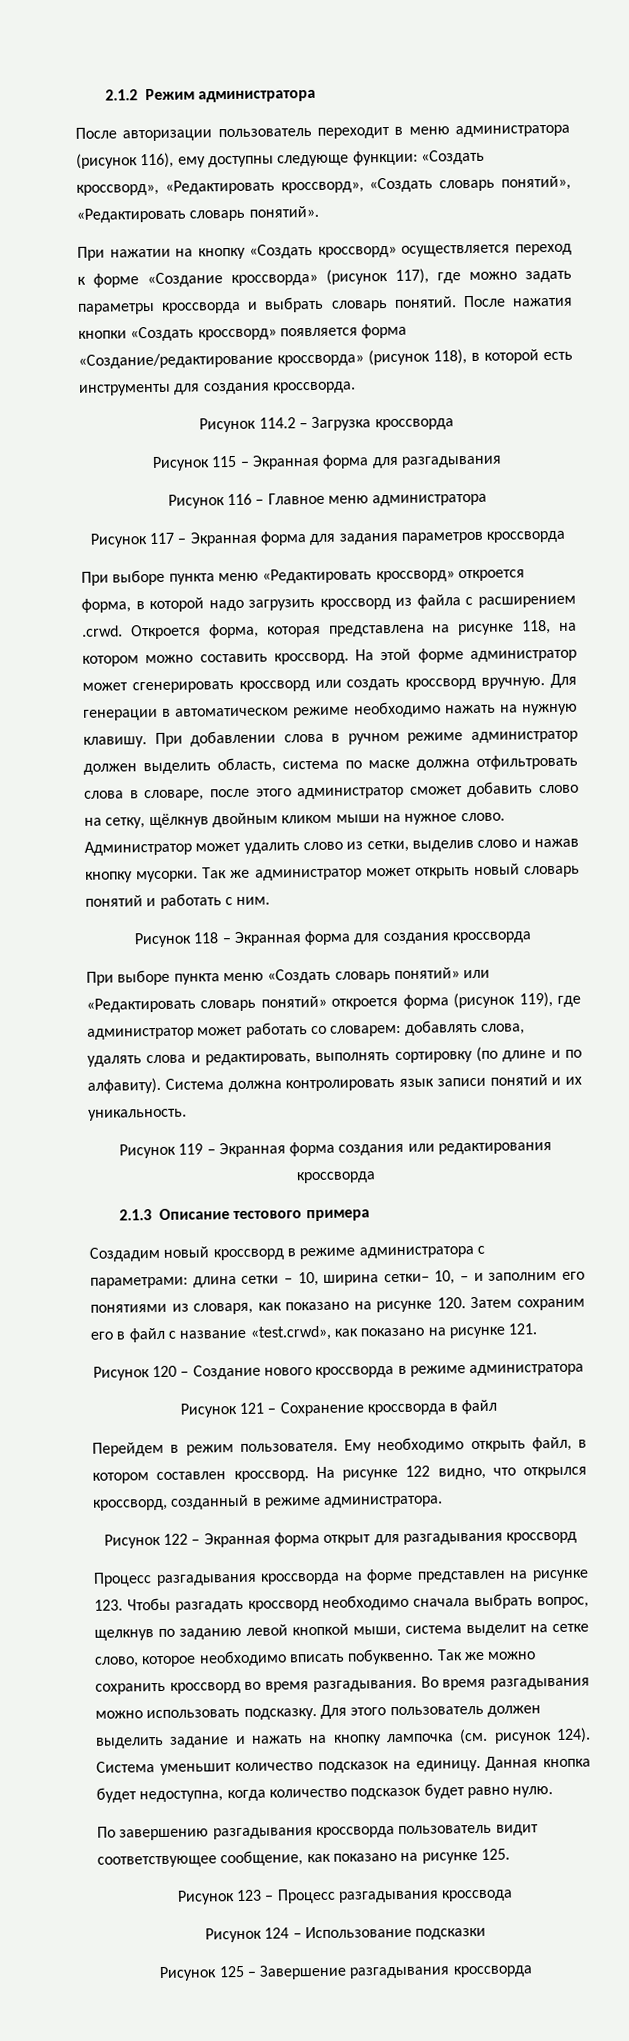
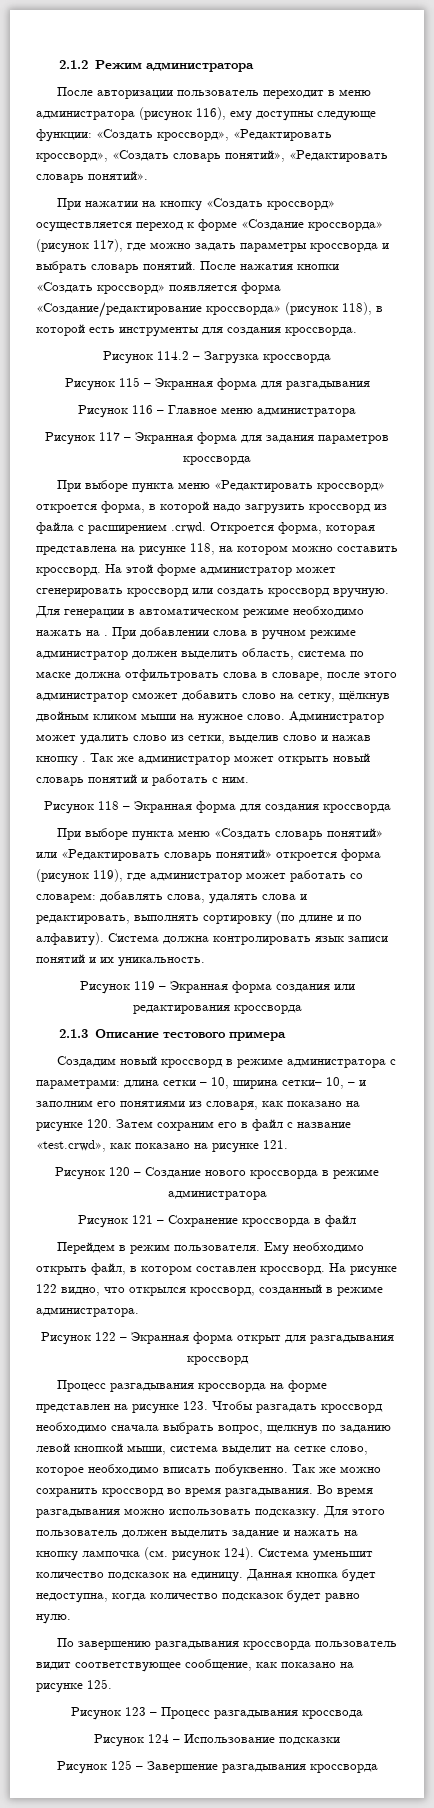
- Для генерации в автоматическом режиме необходимо нажать на нужную клавишу.
+ Для генерации в автоматическом режиме необходимо нажать на .
- Администратор может удалить слово из сетки, выделив слово и нажав кнопку мусорки.
+ Администратор может удалить слово из сетки, выделив слово и нажав кнопку .

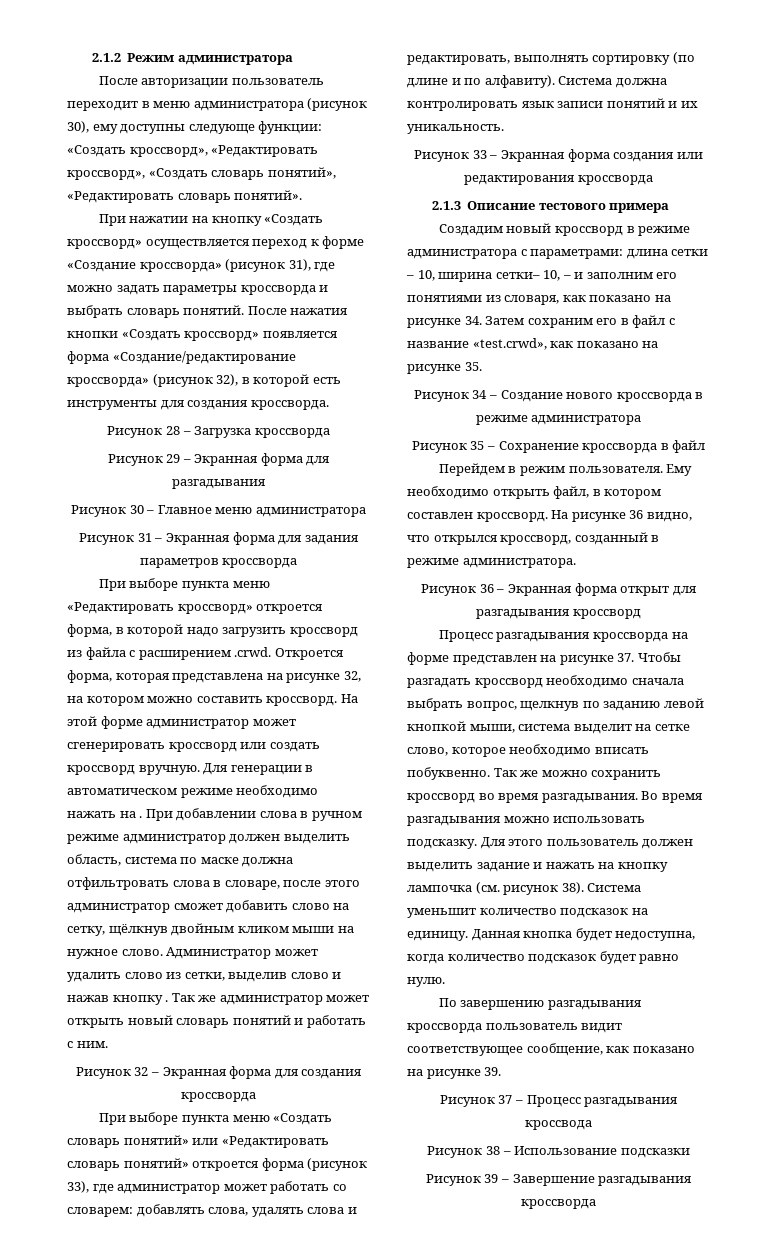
- После авторизации пользователь переходит в меню администратора (рисунок 116), ему доступны следующе функции: «Создать кроссворд», «Редактировать кроссворд», «Создать словарь понятий», «Редактировать словарь понятий».
+ После авторизации пользователь переходит в меню администратора (рисунок 30), ему доступны следующе функции: «Создать кроссворд», «Редактировать кроссворд», «Создать словарь понятий», «Редактировать словарь понятий».
- При нажатии на кнопку «Создать кроссворд» осуществляется переход к форме «Создание кроссворда» (рисунок 117), где можно задать параметры кроссворда и выбрать словарь понятий.
+ При нажатии на кнопку «Создать кроссворд» осуществляется переход к форме «Создание кроссворда» (рисунок 31), где можно задать параметры кроссворда и выбрать словарь понятий.
- После нажатия кнопки «Создать кроссворд» появляется форма «Создание/редактирование кроссворда» (рисунок 118), в которой есть инструменты для создания кроссворда.
+ После нажатия кнопки «Создать кроссворд» появляется форма «Создание/редактирование кроссворда» (рисунок 32), в которой есть инструменты для создания кроссворда.
- Рисунок 114.2 – Загрузка кроссворда
+ Рисунок 28 – Загрузка кроссворда
- Рисунок 115 – Экранная форма для разгадывания
+ Рисунок 29 – Экранная форма для разгадывания
- Рисунок 116 – Главное меню администратора
+ Рисунок 30 – Главное меню администратора
- Рисунок 117 – Экранная форма для задания параметров кроссворда
+ Рисунок 31 – Экранная форма для задания параметров кроссворда
- При выборе пункта меню «Редактировать кроссворд» откроется форма, в которой надо загрузить кроссворд из файла с расширением .crwd. Откроется форма, которая представлена на рисунке 118, на котором можно составить кроссворд.
+ При выборе пункта меню «Редактировать кроссворд» откроется форма, в которой надо загрузить кроссворд из файла с расширением .crwd. Откроется форма, которая представлена на рисунке 32, на котором можно составить кроссворд.
- Рисунок 118 – Экранная форма для создания кроссворда
+ Рисунок 32 – Экранная форма для создания кроссворда
- При выборе пункта меню «Создать словарь понятий» или «Редактировать словарь понятий» откроется форма (рисунок 119), где администратор может работать со словарем: добавлять слова, удалять слова и редактировать, выполнять сортировку (по длине и по алфавиту).
+ При выборе пункта меню «Создать словарь понятий» или «Редактировать словарь понятий» откроется форма (рисунок 33), где администратор может работать со словарем: добавлять слова, удалять слова и редактировать, выполнять сортировку (по длине и по алфавиту).
- Рисунок 119 – Экранная форма создания или редактирования кроссворда
+ Рисунок 33 – Экранная форма создания или редактирования кроссворда
- Создадим новый кроссворд в режиме администратора с параметрами: длина сетки – 10, ширина сетки– 10, – и заполним его понятиями из словаря, как показано на рисунке 120. Затем сохраним его в файл с название «test.crwd», как показано на рисунке 121.
- Рисунок 120 – Создание нового кроссворда в режиме администратора
+ Создадим новый кроссворд в режиме администратора с параметрами: длина сетки – 10, ширина сетки– 10, – и заполним его понятиями из словаря, как показано на рисунке 34. Затем сохраним его в файл с название «test.crwd», как показано на рисунке 35.
+ Рисунок 34 – Создание нового кроссворда в режиме администратора
- Рисунок 121 – Сохранение кроссворда в файл
+ Рисунок 35 – Сохранение кроссворда в файл
- На рисунке 122 видно, что открылся кроссворд, созданный в режиме администратора.
+ На рисунке 36 видно, что открылся кроссворд, созданный в режиме администратора.
- Рисунок 122 – Экранная форма открыт для разгадывания кроссворд
+ Рисунок 36 – Экранная форма открыт для разгадывания кроссворд
- Процесс разгадывания кроссворда на форме представлен на рисунке 123. Чтобы разгадать кроссворд необходимо сначала выбрать вопрос, щелкнув по заданию левой кнопкой мыши, система выделит на сетке слово, которое необходимо вписать побуквенно.
+ Процесс разгадывания кроссворда на форме представлен на рисунке 37. Чтобы разгадать кроссворд необходимо сначала выбрать вопрос, щелкнув по заданию левой кнопкой мыши, система выделит на сетке слово, которое необходимо вписать побуквенно.
- Для этого пользователь должен выделить задание и нажать на кнопку лампочка (см. рисунок 124).
+ Для этого пользователь должен выделить задание и нажать на кнопку лампочка (см. рисунок 38).
- По завершению разгадывания кроссворда пользователь видит соответствующее сообщение, как показано на рисунке 125.
- Рисунок 123 – Процесс разгадывания кроссвода
+ По завершению разгадывания кроссворда пользователь видит соответствующее сообщение, как показано на рисунке 39.
+ Рисунок 37 – Процесс разгадывания кроссвода
- Рисунок 124 – Использование подсказки
+ Рисунок 38 – Использование подсказки
- Рисунок 125 – Завершение разгадывания кроссворда
+ Рисунок 39 – Завершение разгадывания кроссворда

